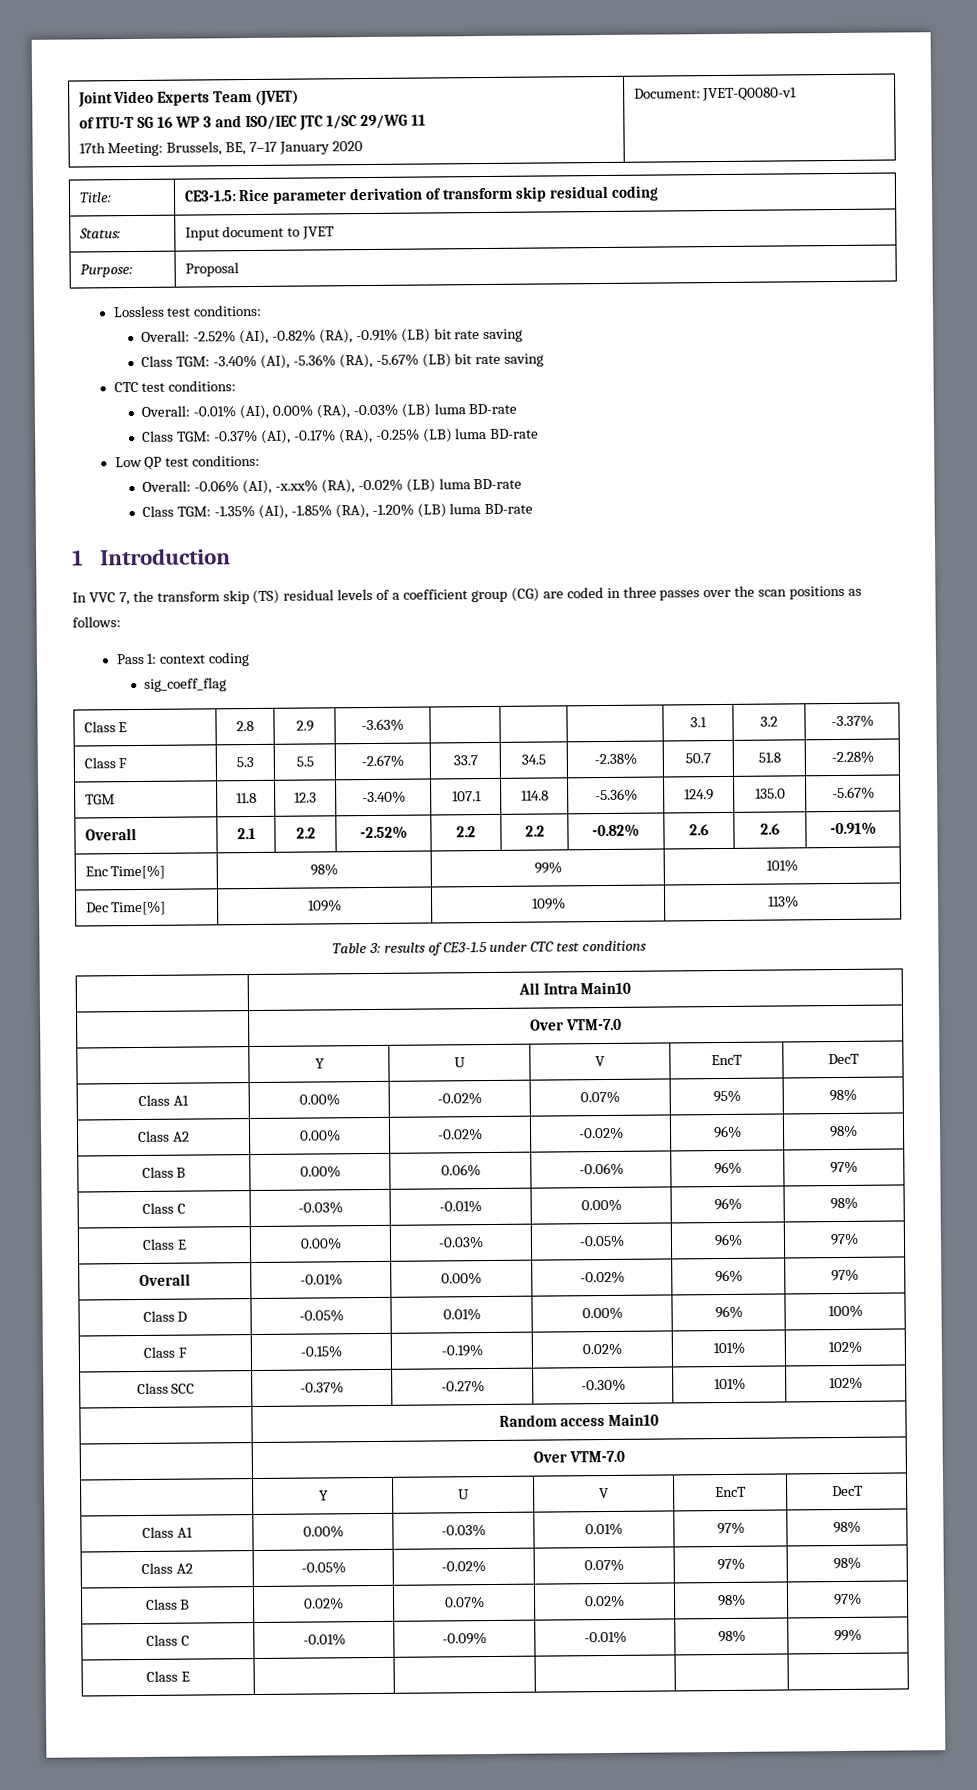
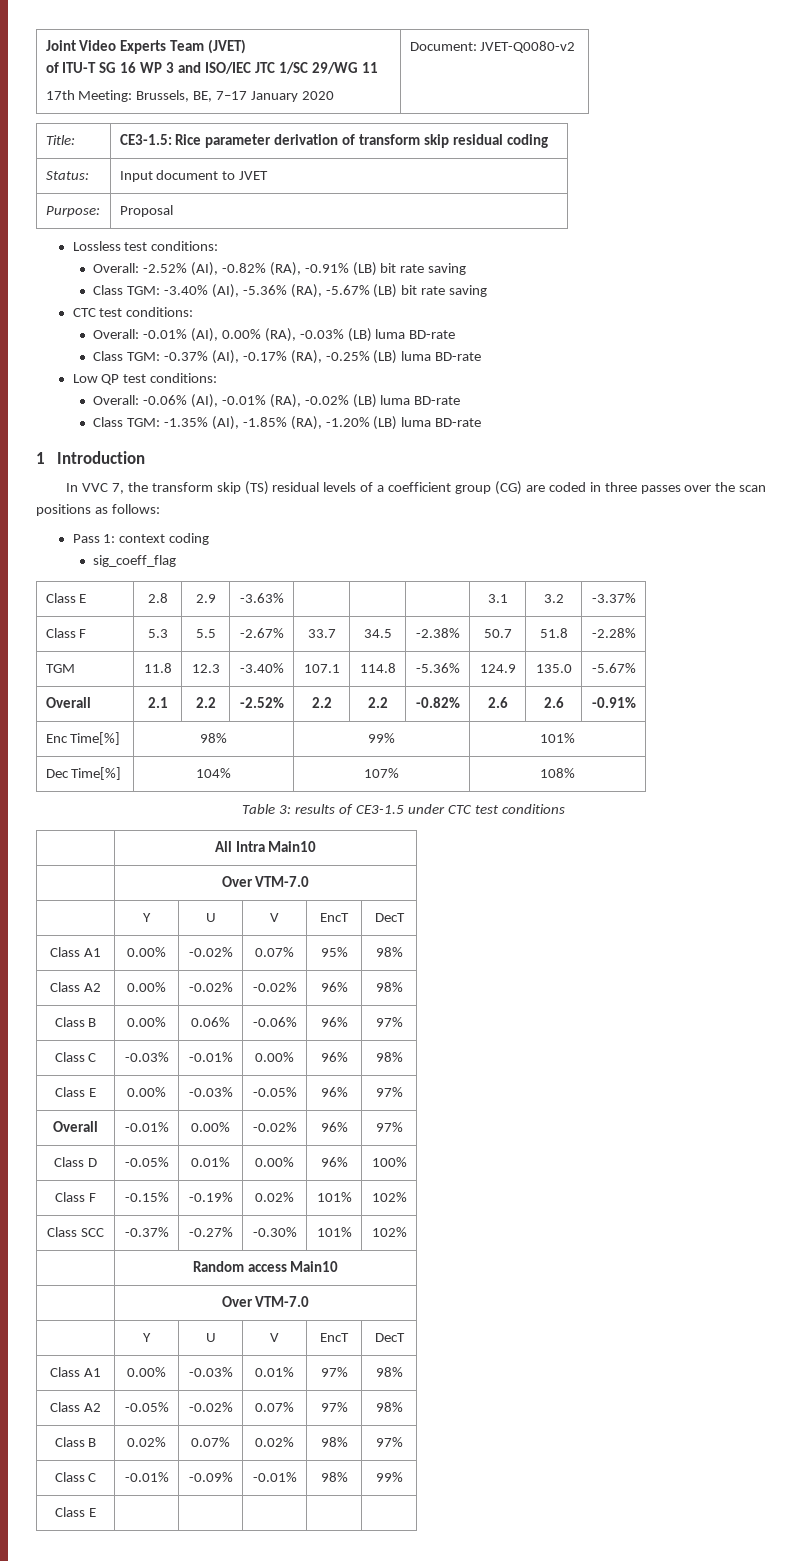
  Joint Video Experts Team (JVET)
  of ITU-T SG 16 WP 3 and ISO/IEC JTC 1/SC 29/WG 11
- 17th Meeting: Brussels, BE, 7–17 January 2020 | Document: JVET-Q0080-v1
+ 17th Meeting: Brussels, BE, 7–17 January 2020 | Document: JVET-Q0080-v2
- Overall: -0.06% (AI), -x.xx% (RA), -0.02% (LB) luma BD-rate
+ Overall: -0.06% (AI), -0.01% (RA), -0.02% (LB) luma BD-rate
- Dec Time[%] | 109% | 109% | 113%
+ Dec Time[%] | 104% | 107% | 108%

